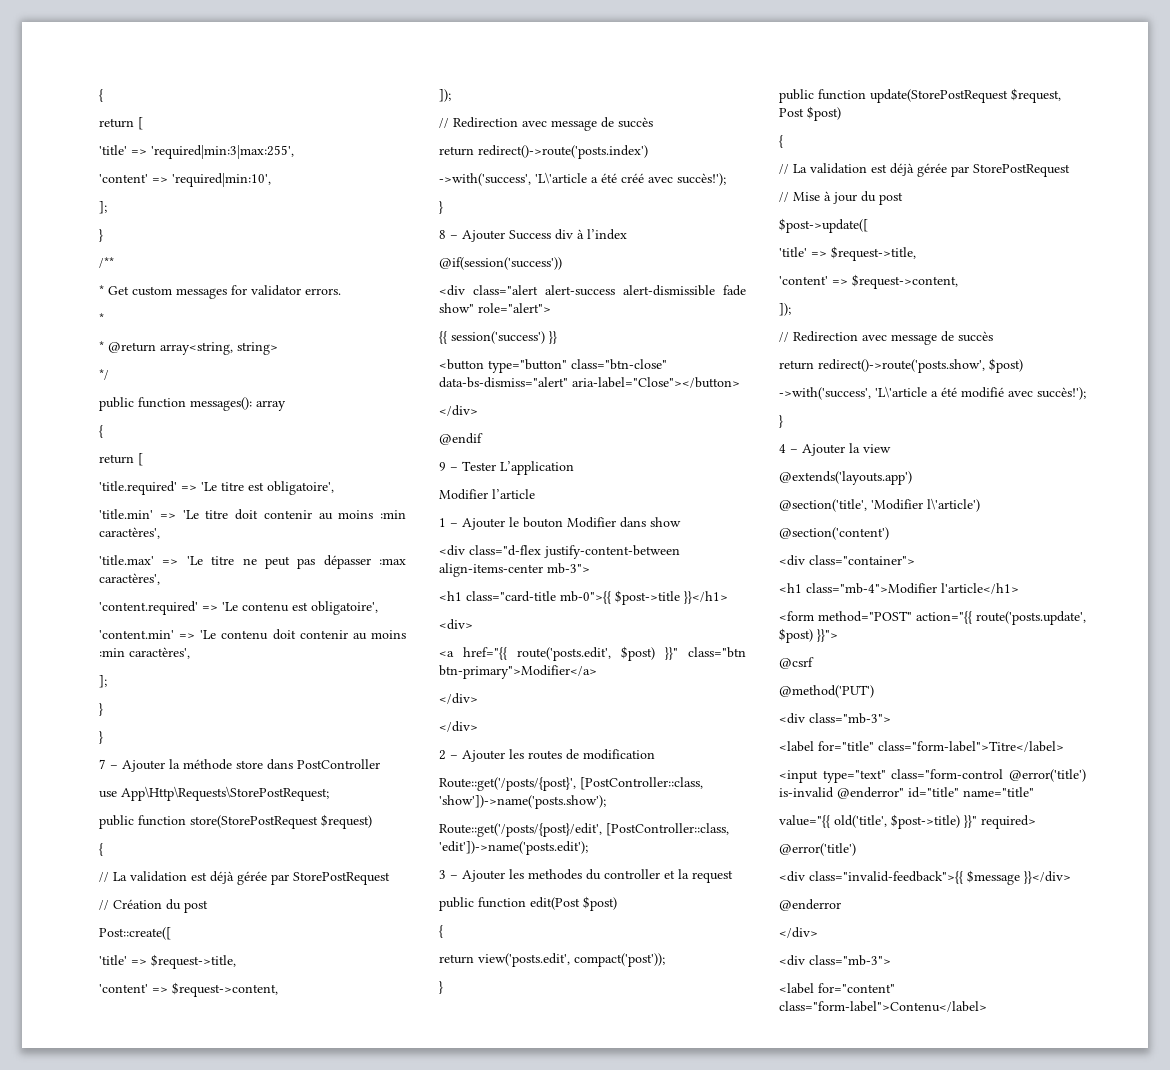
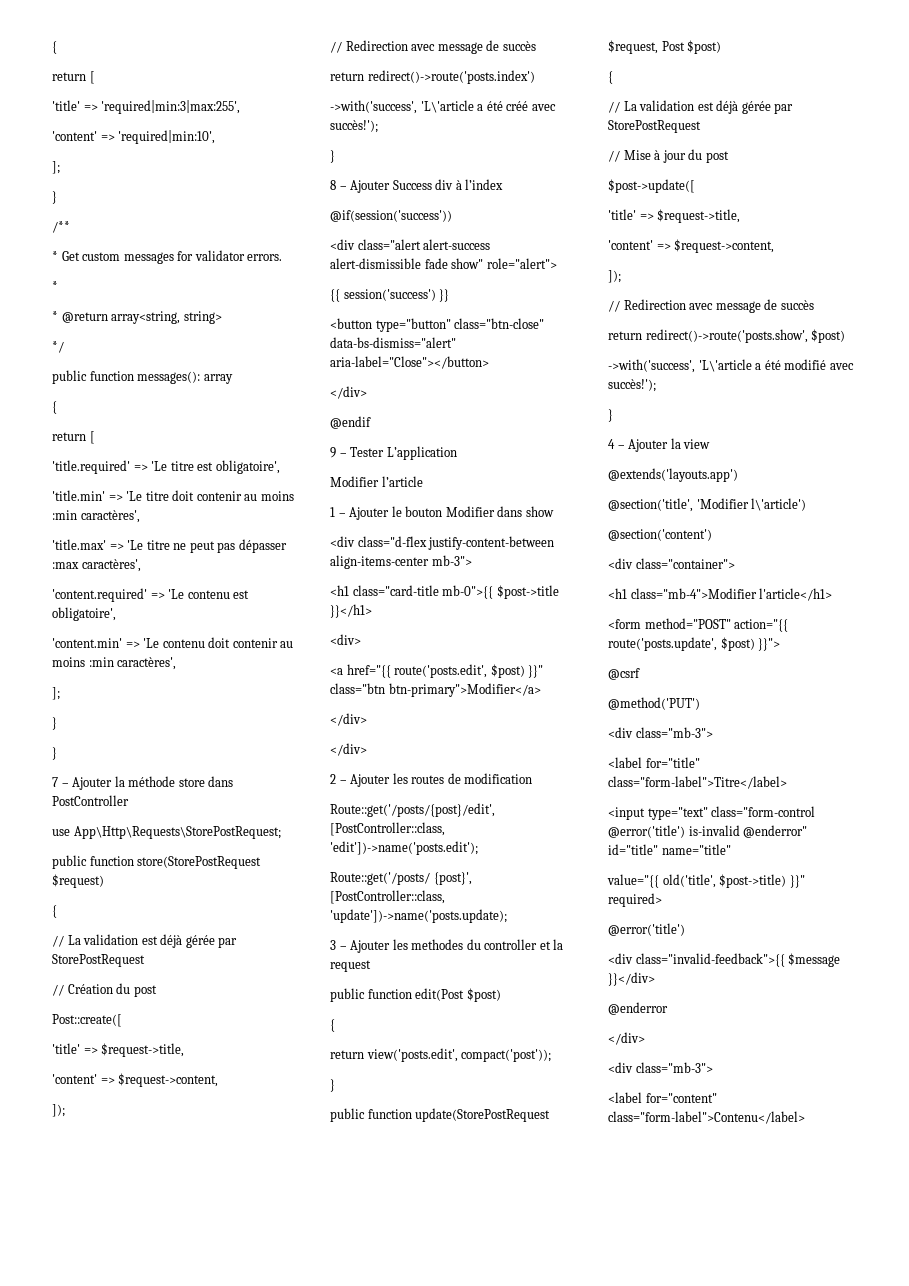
- Route::get('/posts/{post}', [PostController::class, 'show'])->name('posts.show');
+ Route::get('/posts/ {post}', [PostController::class, 'update'])->name('posts.update);

